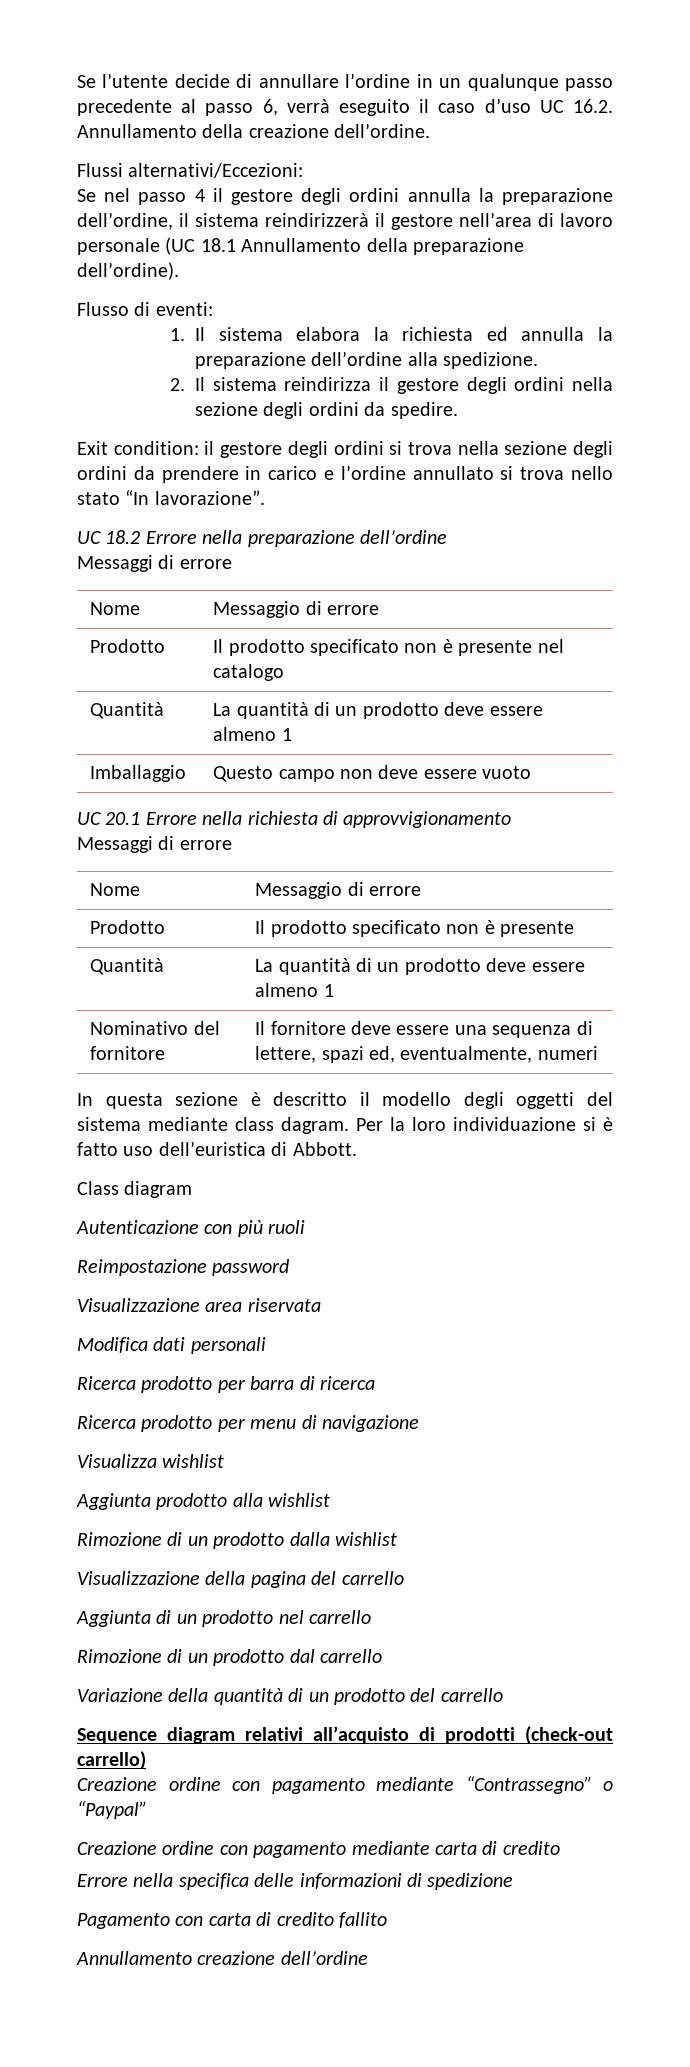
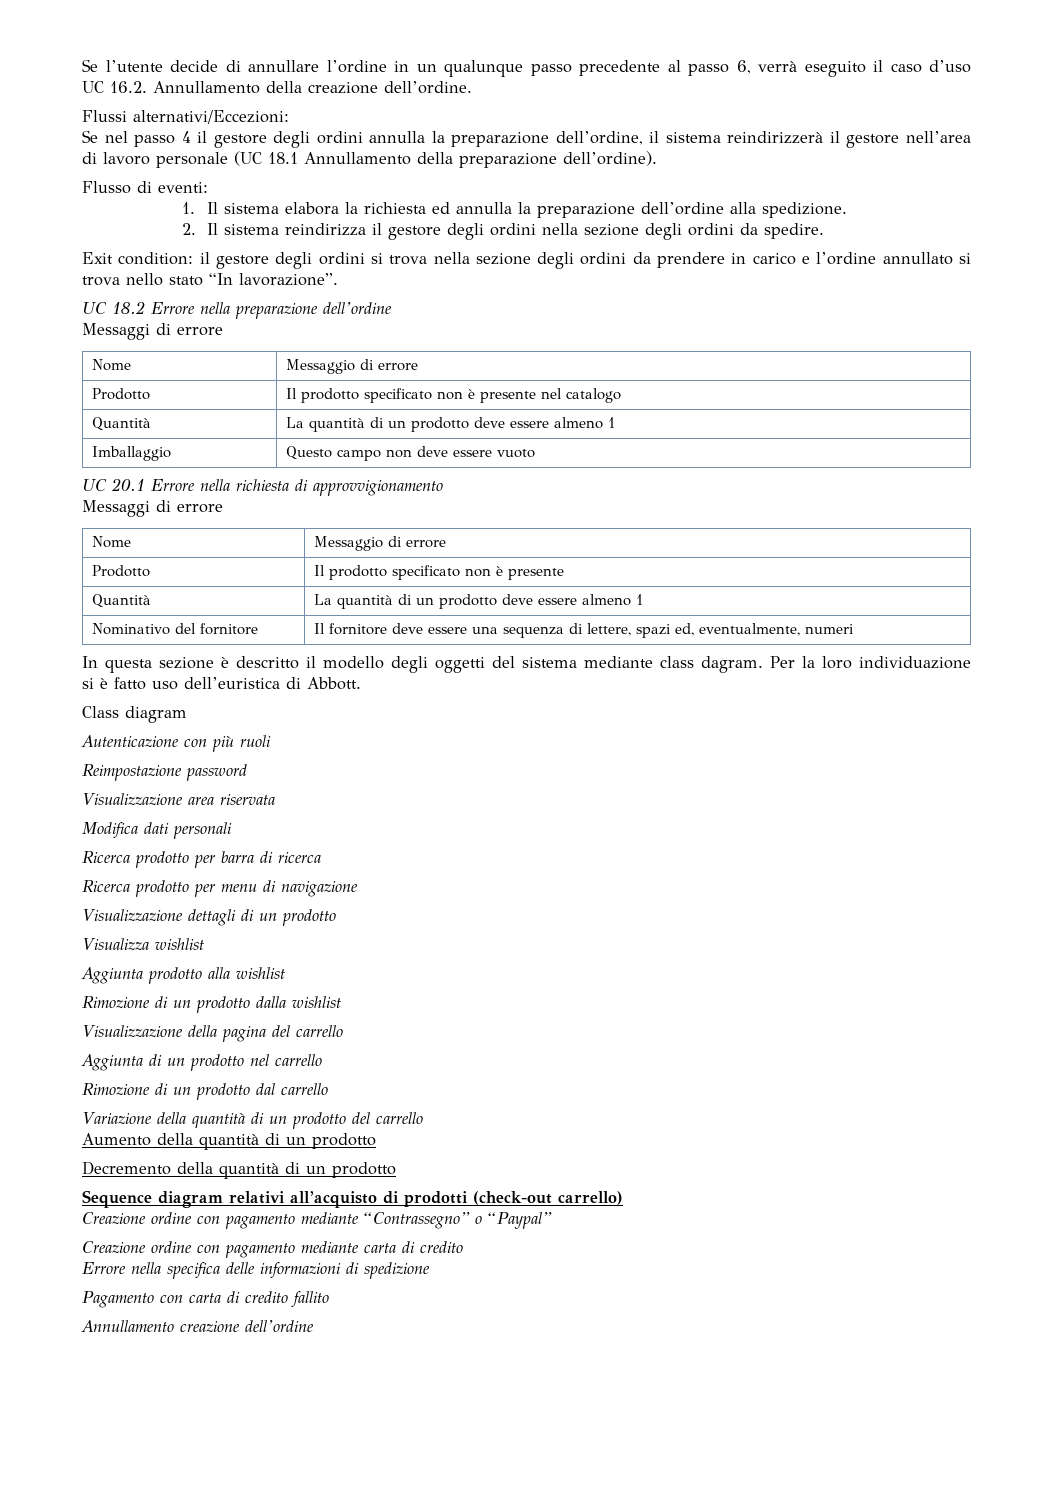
+ Visualizzazione dettagli di un prodotto
+ Aumento della quantità di un prodotto
+ Decremento della quantità di un prodotto

